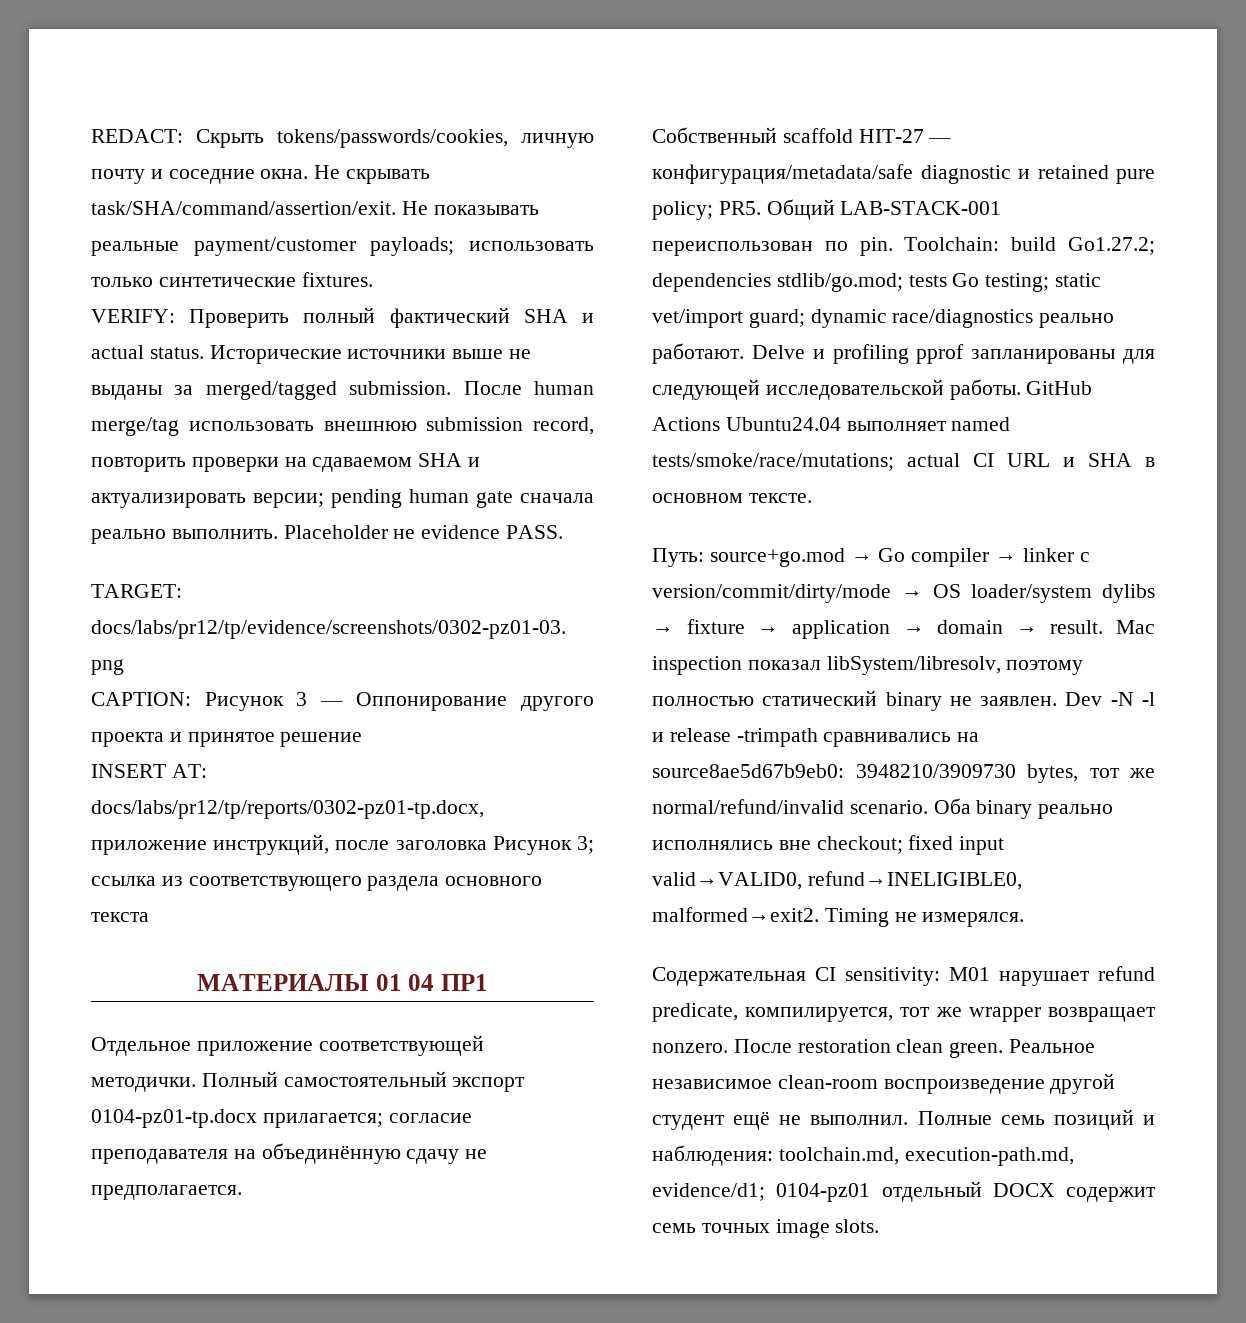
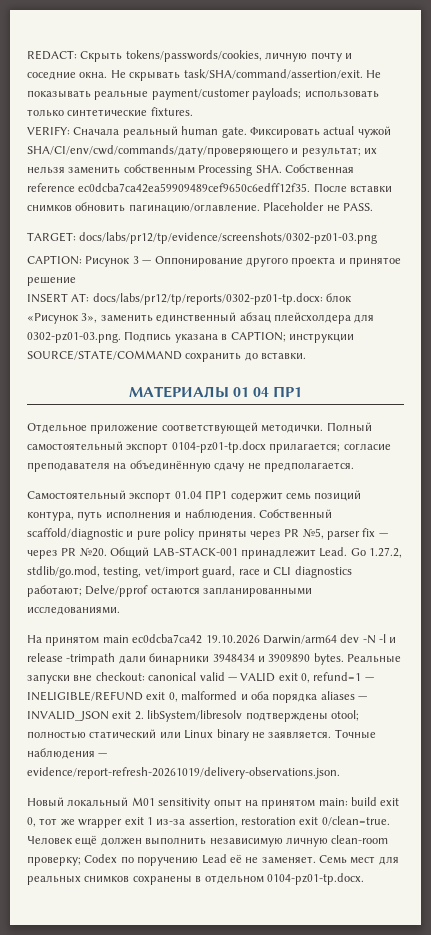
- VERIFY: Проверить полный фактический SHA и actual status. Исторические источники выше не выданы за merged/tagged submission. После human merge/tag использовать внешнюю submission record, повторить проверки на сдаваемом SHA и актуализировать версии; pending human gate сначала реально выполнить.
+ VERIFY: Сначала реальный human gate. Фиксировать actual чужой SHA/CI/env/cwd/commands/дату/проверяющего и результат; их нельзя заменить собственным Processing SHA. Собственная reference ec0dcba7ca42ea59909489cef9650c6edff12f35. После вставки снимков обновить пагинацию/оглавление.
- Placeholder не evidence PASS.
+ Placeholder не PASS.
- INSERT AT: docs/labs/pr12/tp/reports/0302-pz01-tp.docx, приложение инструкций, после заголовка Рисунок 3; ссылка из соответствующего раздела основного текста
+ INSERT AT: docs/labs/pr12/tp/reports/0302-pz01-tp.docx: блок «Рисунок 3», заменить единственный абзац плейсхолдера для 0302-pz01-03.png. Подпись указана в CAPTION; инструкции SOURCE/STATE/COMMAND сохранить до вставки.
- Собственный scaffold HIT-27 — конфигурация/metadata/safe diagnostic и retained pure policy; PR5. Общий LAB-STACK-001 переиспользован по pin. Toolchain: build Go1.27.2; dependencies stdlib/go.mod; tests Go testing; static vet/import guard; dynamic race/diagnostics реально работают. Delve и profiling pprof запланированы для следующей исследовательской работы. GitHub Actions Ubuntu24.04 выполняет named tests/smoke/race/mutations; actual CI URL и SHA в основном тексте.
- Путь: source+go.mod → Go compiler → linker с version/commit/dirty/mode → OS loader/system dylibs → fixture → application → domain → result. Mac inspection показал libSystem/libresolv, поэтому полностью статический binary не заявлен. Dev -N -l и release -trimpath сравнивались на source8ae5d67b9eb0: 3948210/3909730 bytes, тот же normal/refund/invalid scenario. Оба binary реально исполнялись вне checkout; fixed input valid→VALID0, refund→INELIGIBLE0, malformed→exit2. Timing не измерялся.
- Содержательная CI sensitivity: M01 нарушает refund predicate, компилируется, тот же wrapper возвращает nonzero. После restoration clean green. Реальное независимое clean-room воспроизведение другой студент ещё не выполнил. Полные семь позиций и наблюдения: toolchain.md, execution-path.md, evidence/d1; 0104-pz01 отдельный DOCX содержит семь точных image slots.
+ Самостоятельный экспорт 01.04 ПР1 содержит семь позиций контура, путь исполнения и наблюдения. Собственный scaffold/diagnostic и pure policy приняты через PR №5, parser fix — через PR №20. Общий LAB-STACK-001 принадлежит Lead. Go 1.27.2, stdlib/go.mod, testing, vet/import guard, race и CLI diagnostics работают; Delve/pprof остаются запланированными исследованиями.
+ На принятом main ec0dcba7ca42 19.10.2026 Darwin/arm64 dev -N -l и release -trimpath дали бинарники 3948434 и 3909890 bytes. Реальные запуски вне checkout: canonical valid — VALID exit 0, refund=1 — INELIGIBLE/REFUND exit 0, malformed и оба порядка aliases — INVALID_JSON exit 2. libSystem/libresolv подтверждены otool; полностью статический или Linux binary не заявляется. Точные наблюдения — evidence/report-refresh-20261019/delivery-observations.json.
+ Новый локальный M01 sensitivity опыт на принятом main: build exit 0, тот же wrapper exit 1 из-за assertion, restoration exit 0/clean=true. Человек ещё должен выполнить независимую личную clean-room проверку; Codex по поручению Lead её не заменяет. Семь мест для реальных снимков сохранены в отдельном 0104-pz01-tp.docx.

